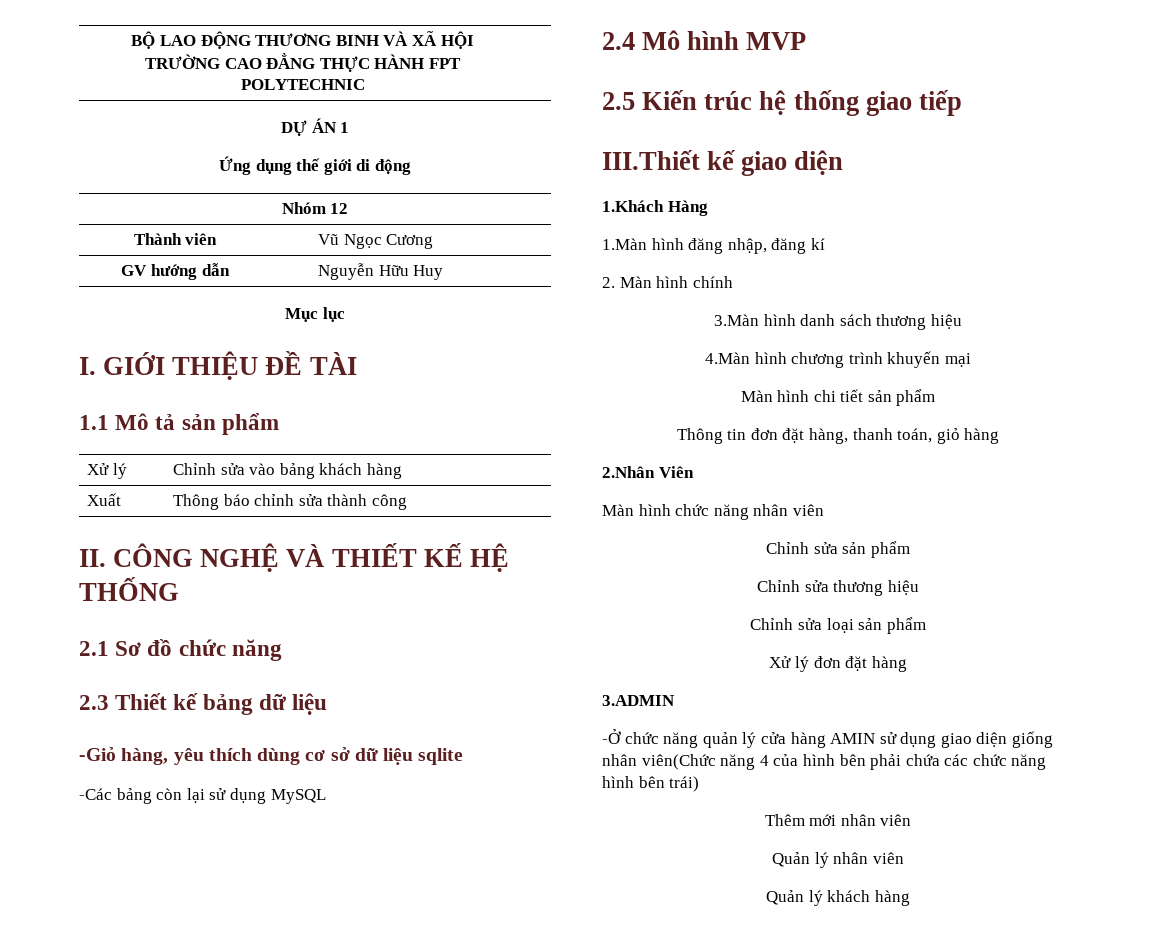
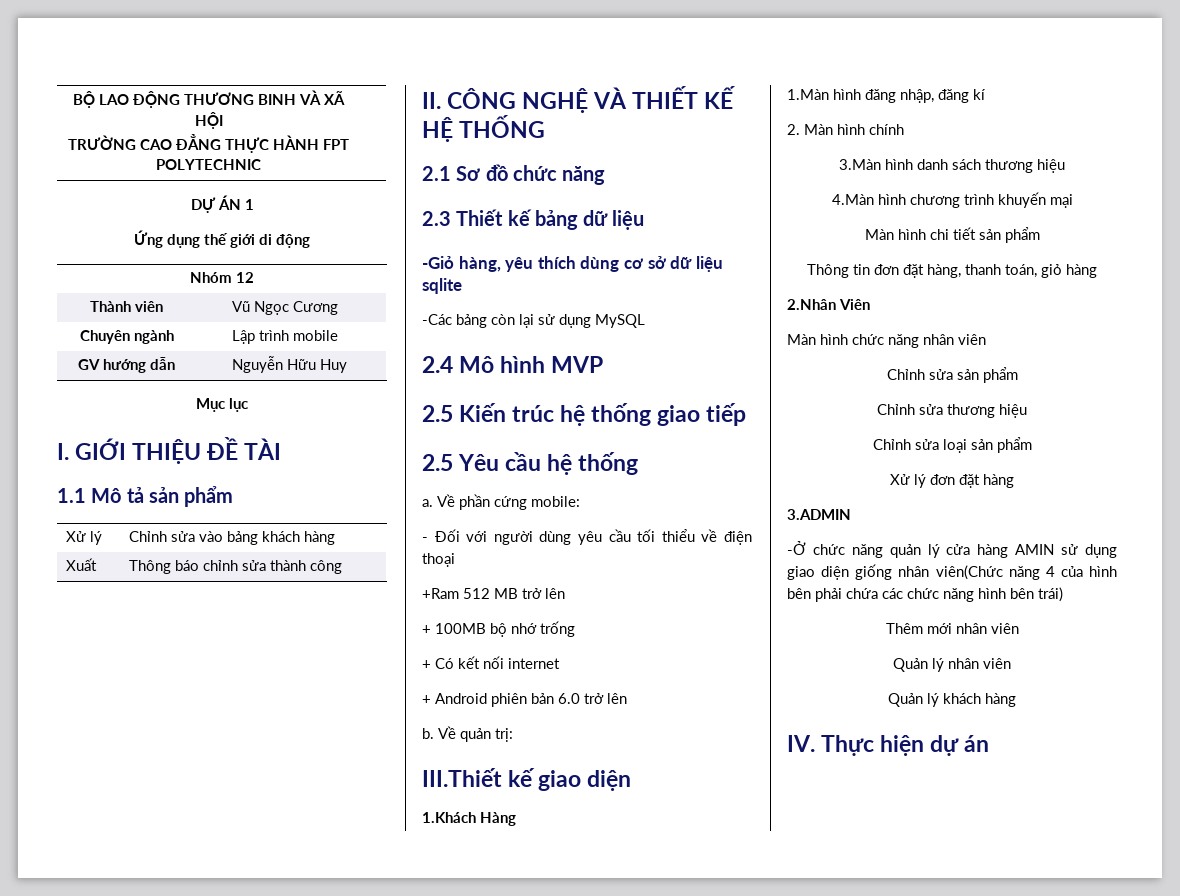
+ Chuyên ngành | Lập trình mobile
+ 2.5 Yêu cầu hệ thống
+ a. Về phần cứng mobile:
+ - Đối với người dùng yêu cầu tối thiểu về điện thoại
+ +Ram 512 MB trở lên
+ + 100MB bộ nhớ trống
+ + Có kết nối internet
+ + Android phiên bản 6.0 trở lên
+ b. Về quản trị:
+ IV. Thực hiện dự án

